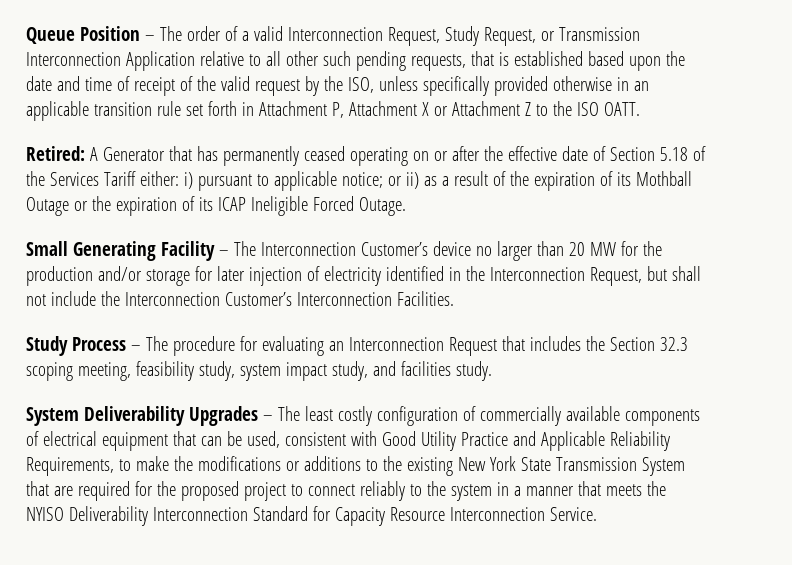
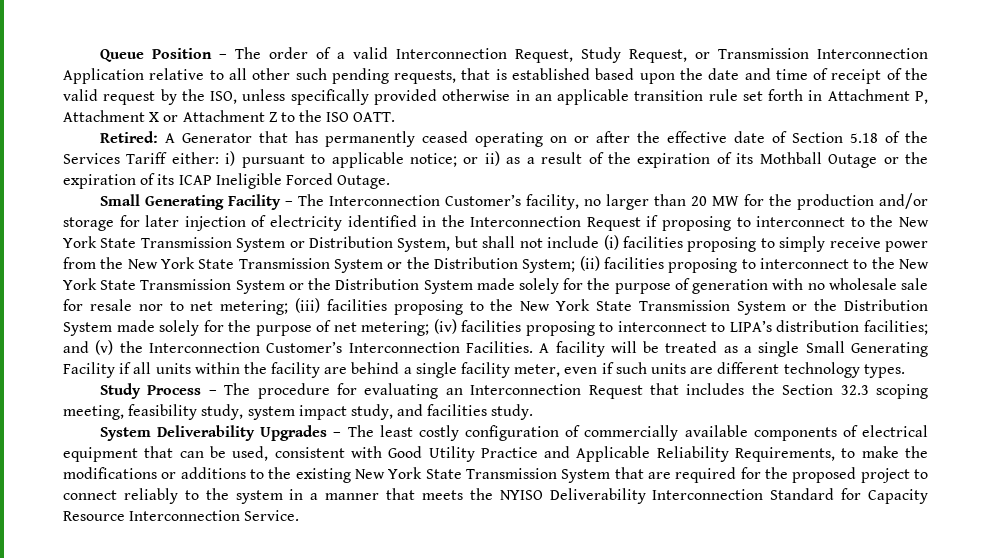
- Small Generating Facility – The Interconnection Customer’s device no larger than 20 MW for the production and/or storage for later injection of electricity identified in the Interconnection Request, but shall not include the Interconnection Customer’s Interconnection Facilities.
+ Small Generating Facility – The Interconnection Customer’s facility, no larger than 20 MW for the production and/or storage for later injection of electricity identified in the Interconnection Request if proposing to interconnect to the New York State Transmission System or Distribution System, but shall not include (i) facilities proposing to simply receive power from the New York State Transmission System or the Distribution System; (ii) facilities proposing to interconnect to the New York State Transmission System or the Distribution System made solely for the purpose of generation with no wholesale sale for resale nor to net metering; (iii) facilities proposing to the New York State Transmission System or the Distribution System made solely for the purpose of net metering; (iv) facilities proposing to interconnect to LIPA’s distribution facilities; and (v) the Interconnection Customer’s Interconnection Facilities. A facility will be treated as a single Small Generating Facility if all units within the facility are behind a single facility meter, even if such units are different technology types.

